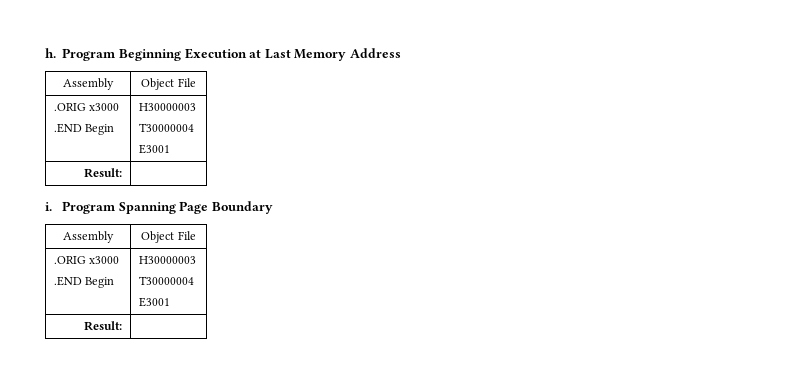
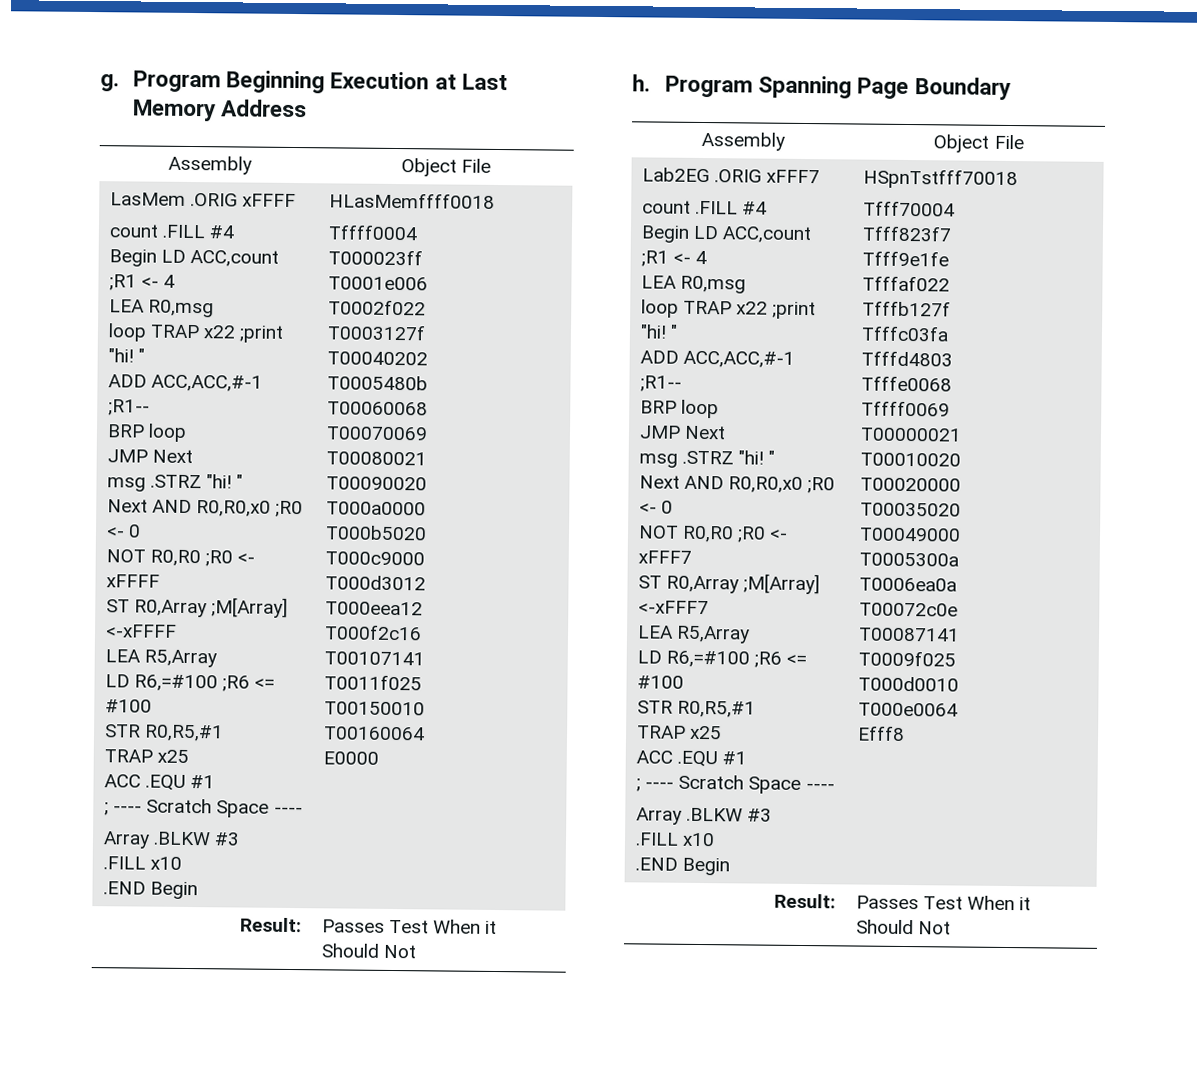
- h.
+ g.
  Program Beginning Execution at Last Memory Address
  Assembly | Object File
- .ORIG x3000
- .END Begin | H30000003
- T30000004
- E3001
- Result: |
- i.
+ LasMem .ORIG xFFFF
+ count .FILL #4
+ Begin LD ACC,count ;R1 <- 4
+ LEA R0,msg
+ loop TRAP x22 ;print "hi! "
+ ADD ACC,ACC,#-1 ;R1--
+ BRP loop
+ JMP Next
+ msg .STRZ "hi! "
+ Next AND R0,R0,x0 ;R0 <- 0
+ NOT R0,R0 ;R0 <- xFFFF
+ ST R0,Array ;M[Array] <-xFFFF
+ LEA R5,Array
+ LD R6,=#100 ;R6 <= #100
+ STR R0,R5,#1
+ TRAP x25
+ ACC .EQU #1
+ ; ---- Scratch Space ----
+ Array .BLKW #3
+ .FILL x10
+ .END Begin | HLasMemffff0018
+ Tffff0004
+ T000023ff
+ T0001e006
+ T0002f022
+ T0003127f
+ T00040202
+ T0005480b
+ T00060068
+ T00070069
+ T00080021
+ T00090020
+ T000a0000
+ T000b5020
+ T000c9000
+ T000d3012
+ T000eea12
+ T000f2c16
+ T00107141
+ T0011f025
+ T00150010
+ T00160064
+ E0000
+ Result: | Passes Test When it Should Not
+ h.
  Program Spanning Page Boundary
  Assembly | Object File
- .ORIG x3000
- .END Begin | H30000003
- T30000004
- E3001
- Result: |
+ Lab2EG .ORIG xFFF7
+ count .FILL #4
+ Begin LD ACC,count ;R1 <- 4
+ LEA R0,msg
+ loop TRAP x22 ;print "hi! "
+ ADD ACC,ACC,#-1 ;R1--
+ BRP loop
+ JMP Next
+ msg .STRZ "hi! "
+ Next AND R0,R0,x0 ;R0 <- 0
+ NOT R0,R0 ;R0 <- xFFF7
+ ST R0,Array ;M[Array] <-xFFF7
+ LEA R5,Array
+ LD R6,=#100 ;R6 <= #100
+ STR R0,R5,#1
+ TRAP x25
+ ACC .EQU #1
+ ; ---- Scratch Space ----
+ Array .BLKW #3
+ .FILL x10
+ .END Begin | HSpnTstfff70018
+ Tfff70004
+ Tfff823f7
+ Tfff9e1fe
+ Tfffaf022
+ Tfffb127f
+ Tfffc03fa
+ Tfffd4803
+ Tfffe0068
+ Tffff0069
+ T00000021
+ T00010020
+ T00020000
+ T00035020
+ T00049000
+ T0005300a
+ T0006ea0a
+ T00072c0e
+ T00087141
+ T0009f025
+ T000d0010
+ T000e0064
+ Efff8
+ Result: | Passes Test When it Should Not

